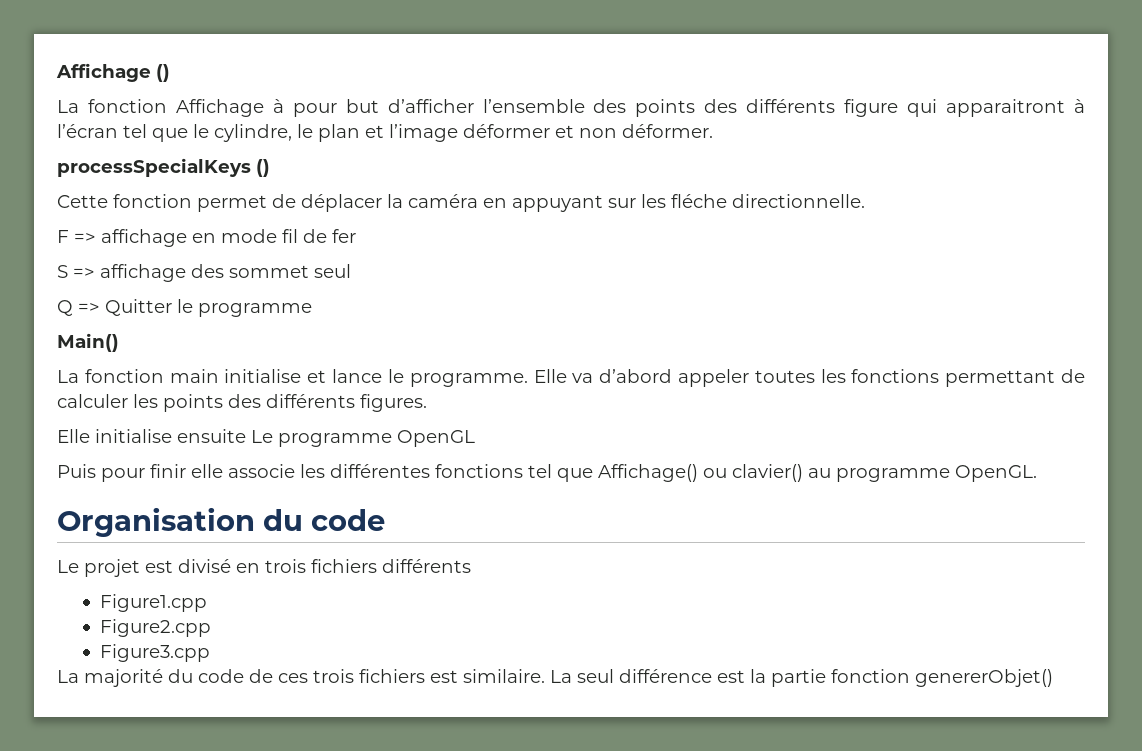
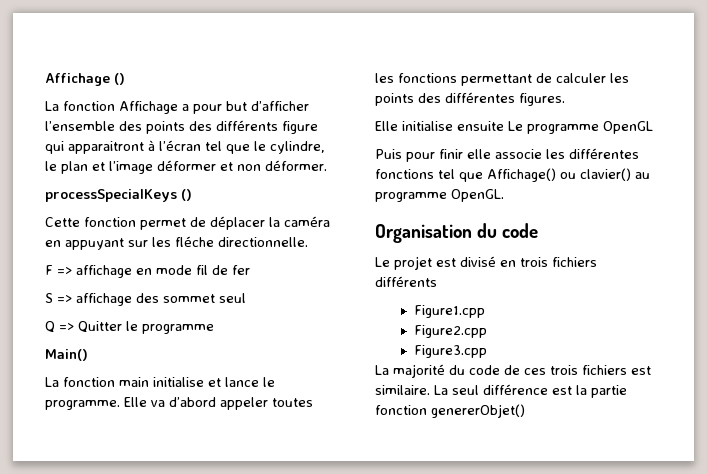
- La fonction Affichage à pour but d’afficher l’ensemble des points des différents figure qui apparaitront à l’écran tel que le cylindre, le plan et l’image déformer et non déformer.
+ La fonction Affichage a pour but d’afficher l’ensemble des points des différents figure qui apparaitront à l’écran tel que le cylindre, le plan et l’image déformer et non déformer.
- Elle va d’abord appeler toutes les fonctions permettant de calculer les points des différents figures.
+ Elle va d’abord appeler toutes les fonctions permettant de calculer les points des différentes figures.

